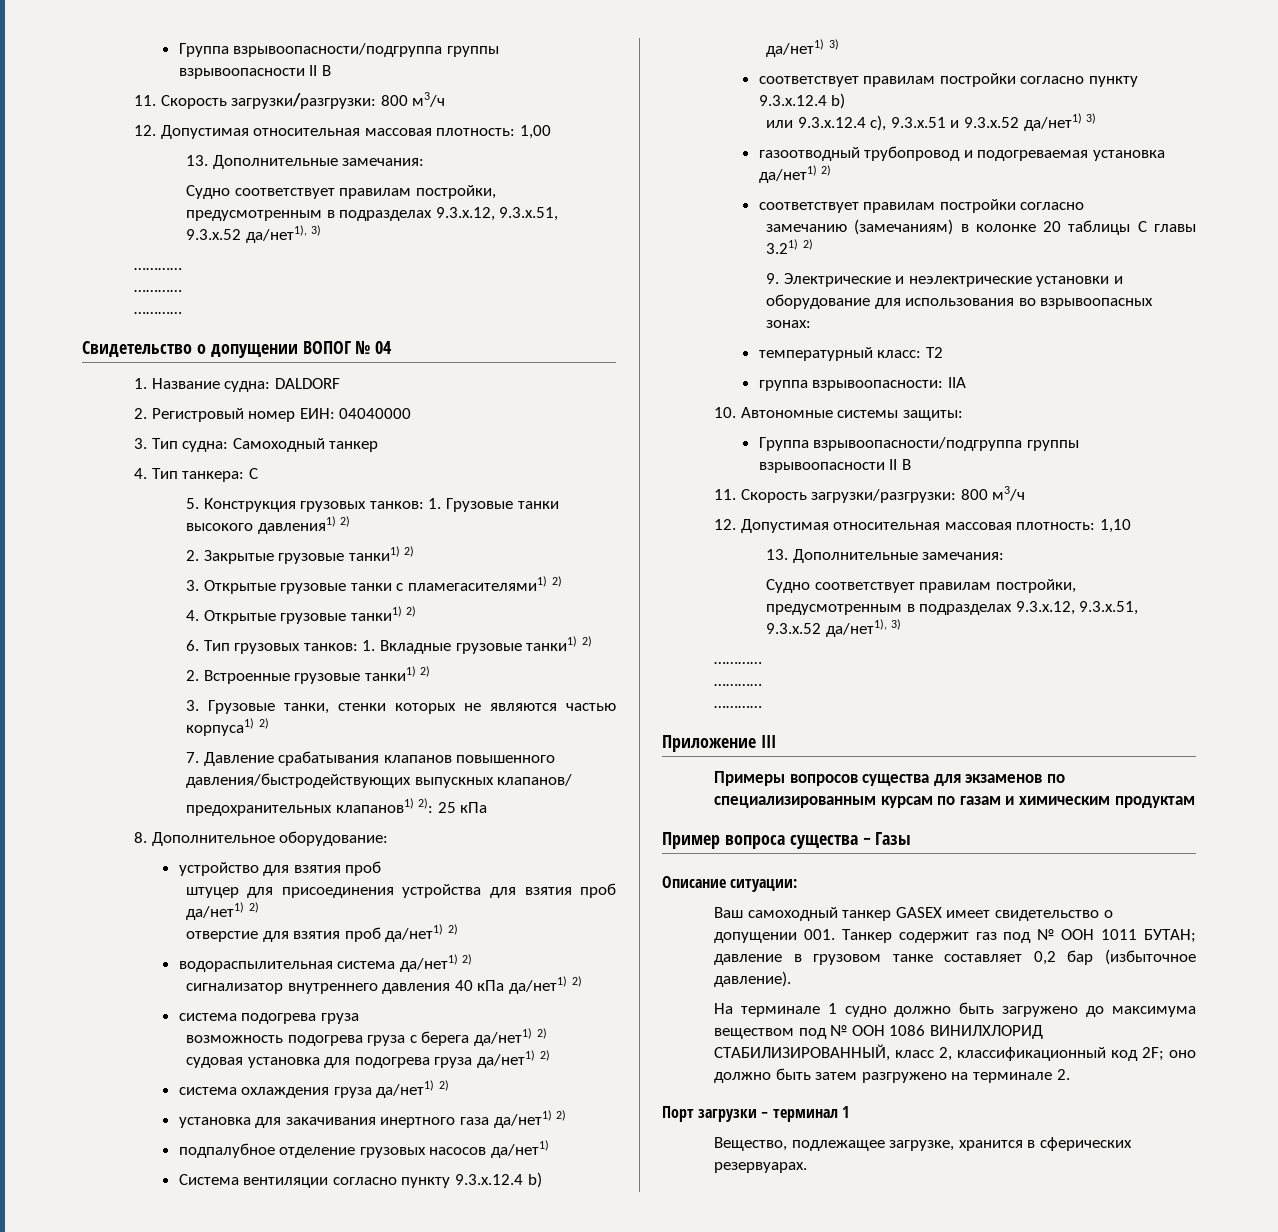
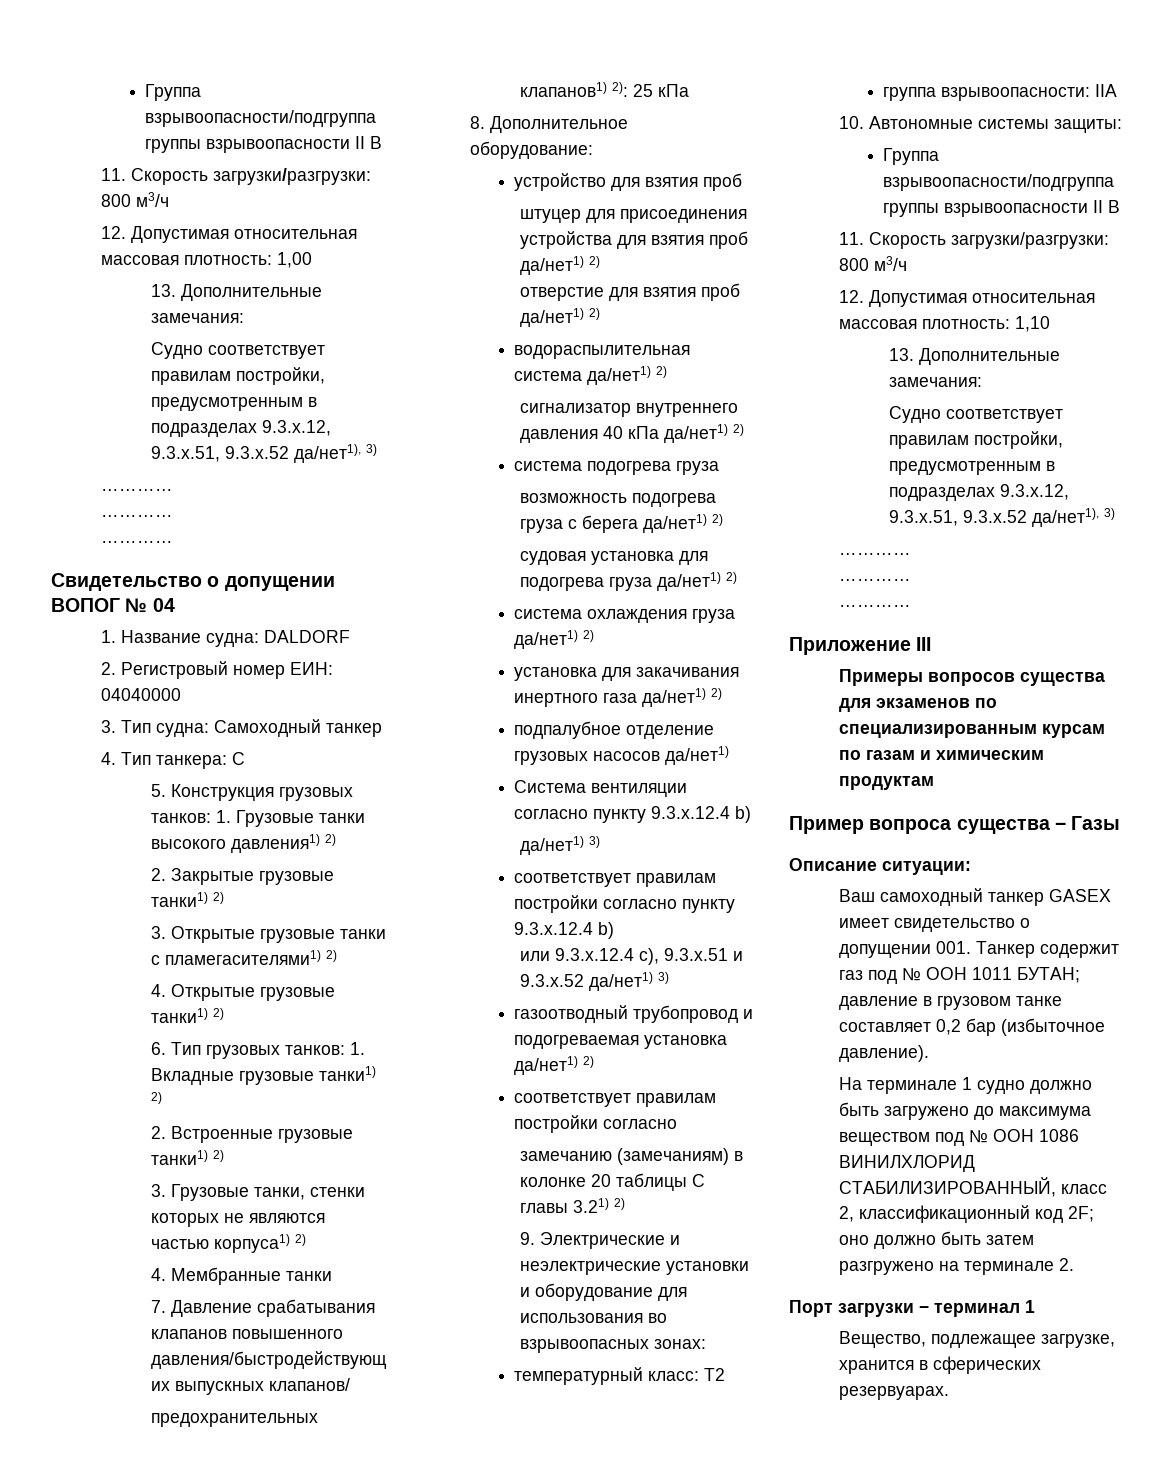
+ 4. Мембранные танки

